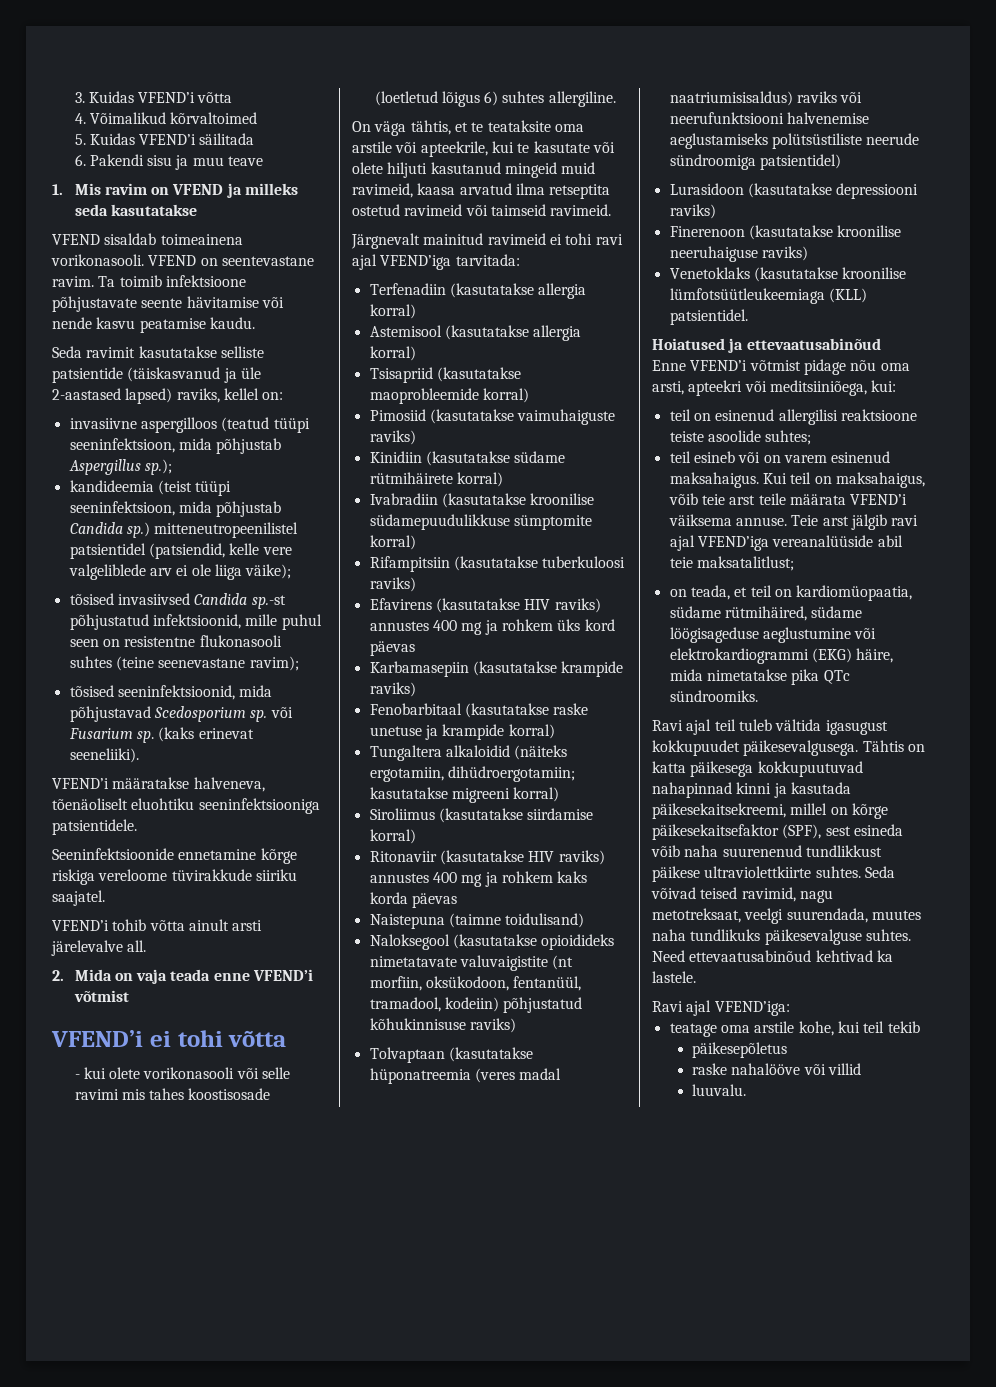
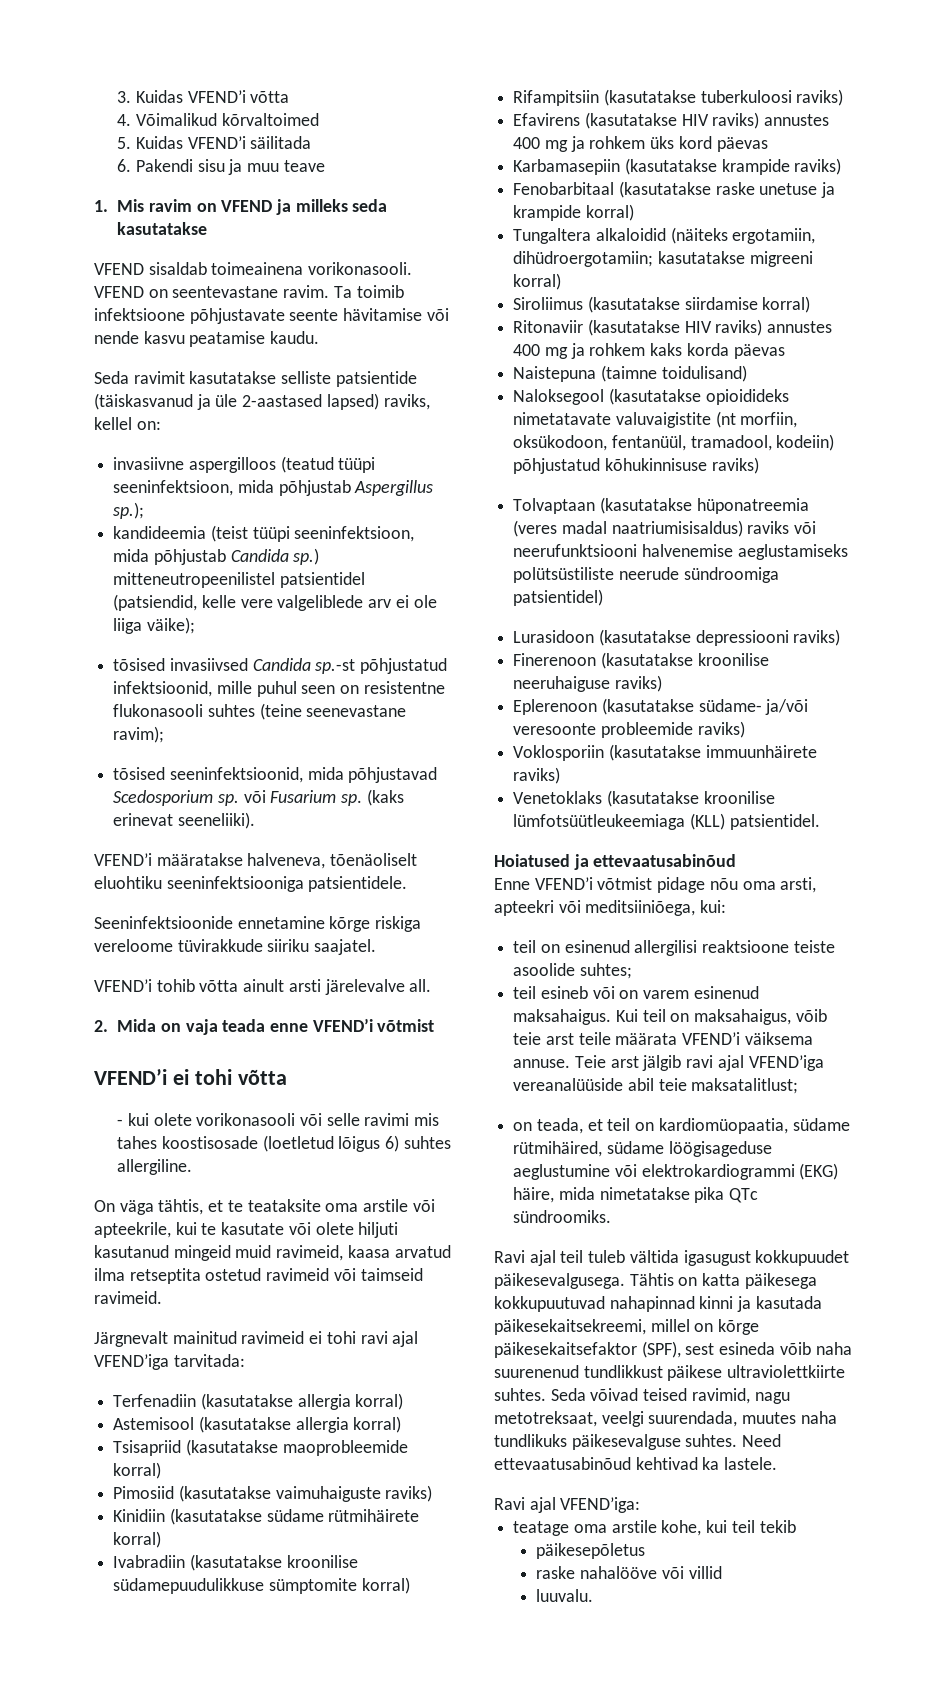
+ Eplerenoon (kasutatakse südame- ja/või veresoonte probleemide raviks)
+ Voklosporiin (kasutatakse immuunhäirete raviks)

